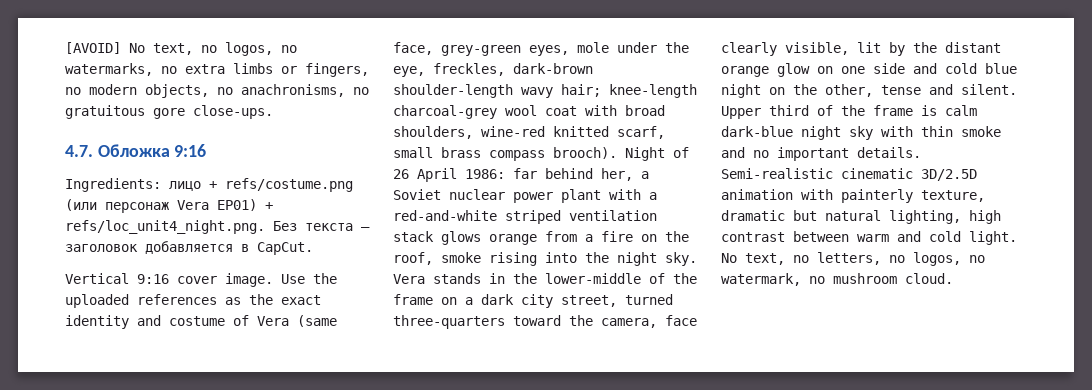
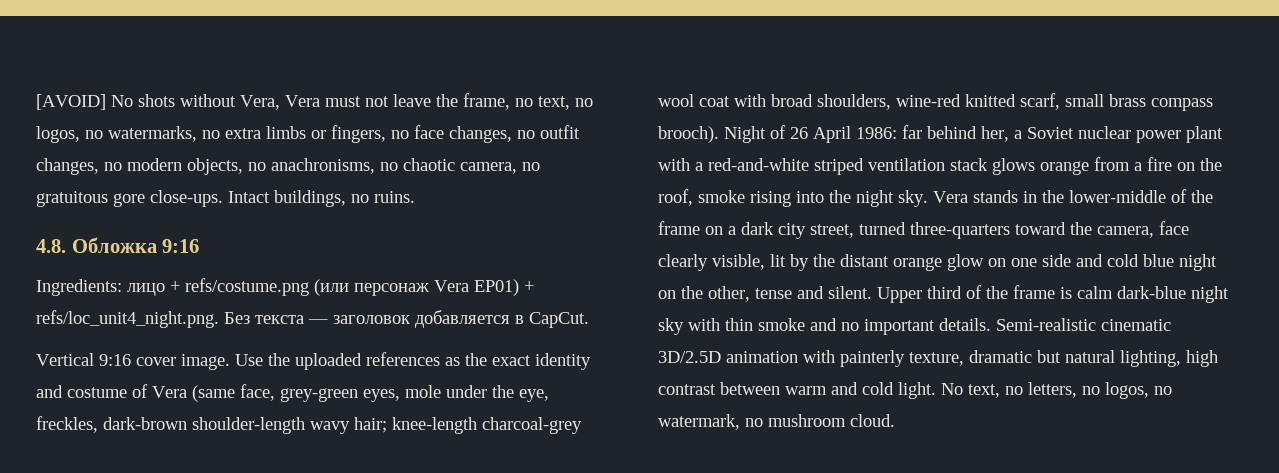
- [AVOID] No text, no logos, no watermarks, no extra limbs or fingers, no modern objects, no anachronisms, no gratuitous gore close-ups.
- 4.7. Обложка 9:16
+ [AVOID] No shots without Vera, Vera must not leave the frame, no text, no logos, no watermarks, no extra limbs or fingers, no face changes, no outfit changes, no modern objects, no anachronisms, no chaotic camera, no gratuitous gore close-ups. Intact buildings, no ruins.
+ 4.8. Обложка 9:16

